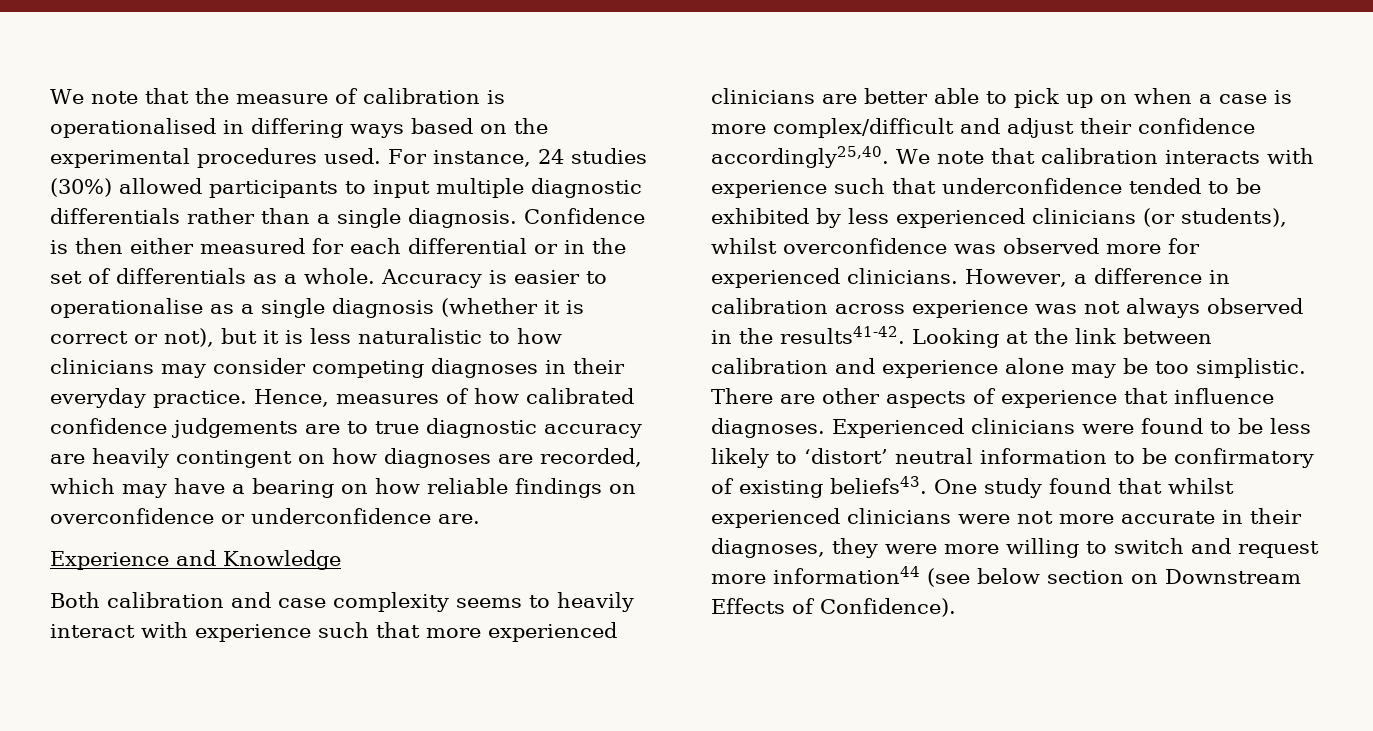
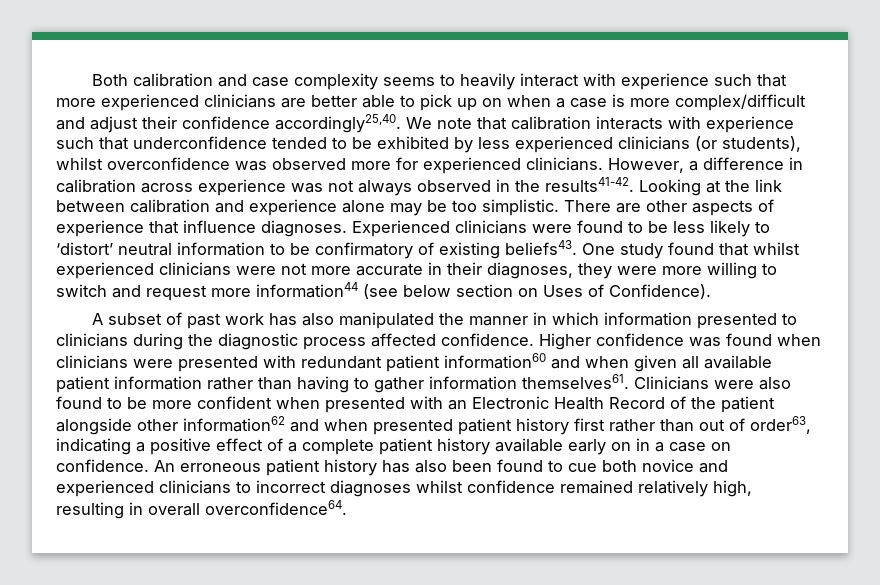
- We note that the measure of calibration is operationalised in differing ways based on the experimental procedures used. For instance, 24 studies (30%) allowed participants to input multiple diagnostic differentials rather than a single diagnosis. Confidence is then either measured for each differential or in the set of differentials as a whole. Accuracy is easier to operationalise as a single diagnosis (whether it is correct or not), but it is less naturalistic to how clinicians may consider competing diagnoses in their everyday practice. Hence, measures of how calibrated confidence judgements are to true diagnostic accuracy are heavily contingent on how diagnoses are recorded, which may have a bearing on how reliable findings on overconfidence or underconfidence are.
- Experience and Knowledge
- One study found that whilst experienced clinicians were not more accurate in their diagnoses, they were more willing to switch and request more information44 (see below section on Downstream Effects of Confidence).
+ One study found that whilst experienced clinicians were not more accurate in their diagnoses, they were more willing to switch and request more information44 (see below section on Uses of Confidence).
+ A subset of past work has also manipulated the manner in which information presented to clinicians during the diagnostic process affected confidence. Higher confidence was found when clinicians were presented with redundant patient information60 and when given all available patient information rather than having to gather information themselves61. Clinicians were also found to be more confident when presented with an Electronic Health Record of the patient alongside other information62 and when presented patient history first rather than out of order63, indicating a positive effect of a complete patient history available early on in a case on confidence. An erroneous patient history has also been found to cue both novice and experienced clinicians to incorrect diagnoses whilst confidence remained relatively high, resulting in overall overconfidence64.

